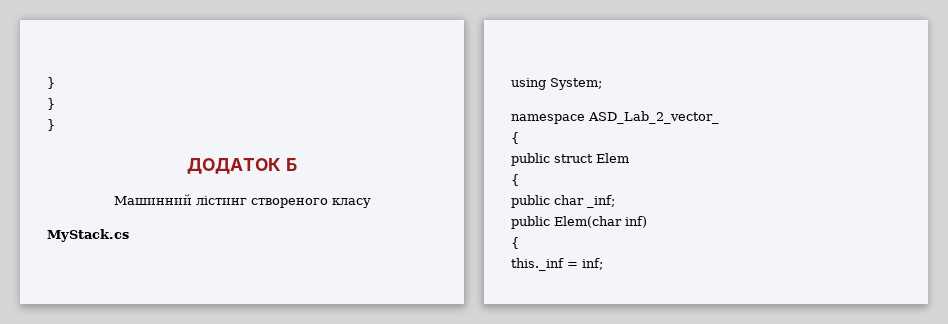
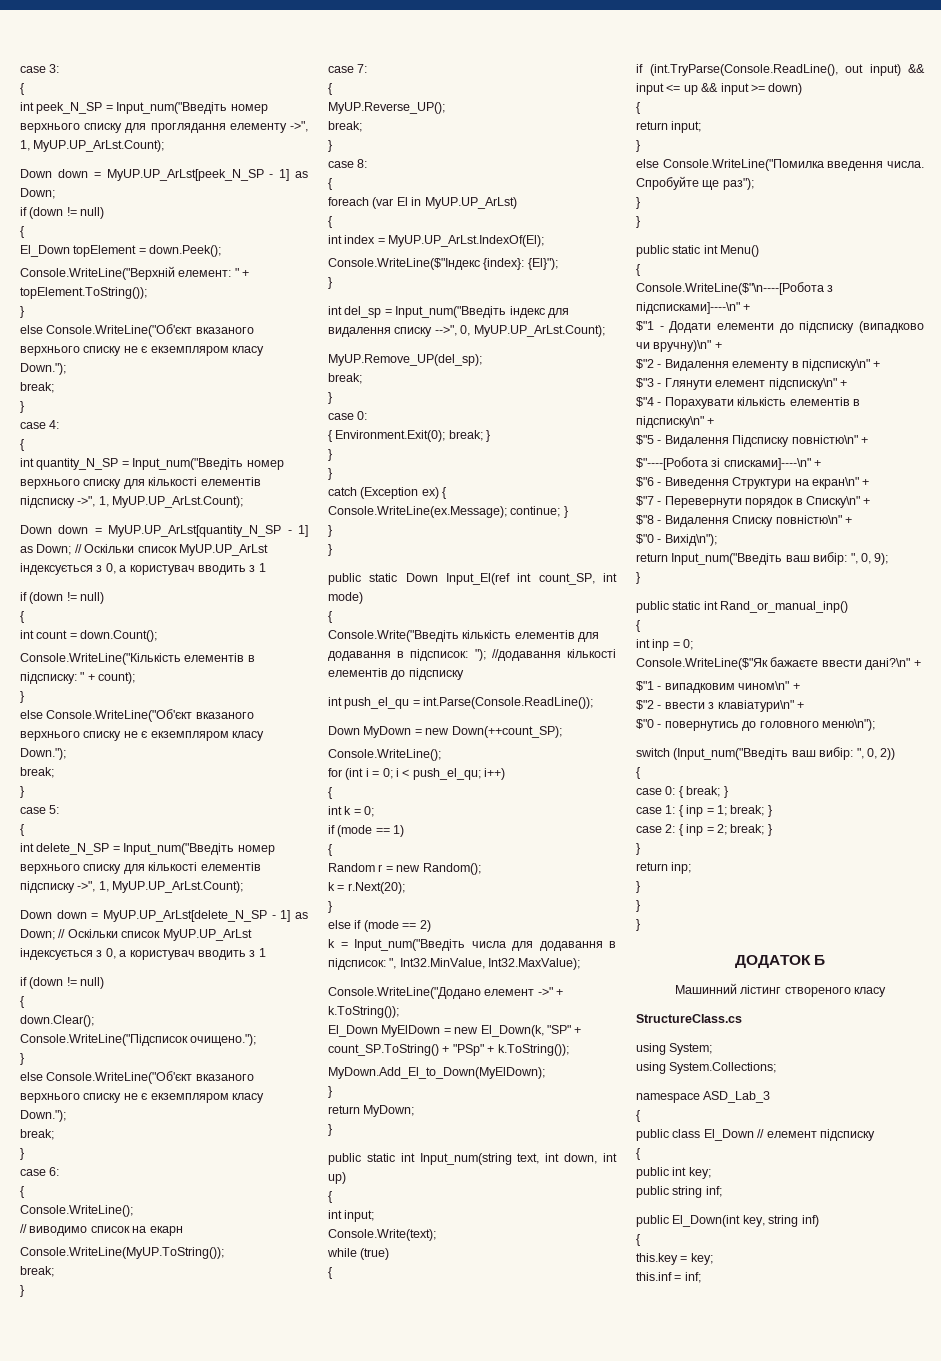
+ case 3:
+ {
+ int peek_N_SP = Input_num("Введіть номер верхнього списку для проглядання елементу ->", 1, MyUP.UP_ArLst.Count);
+ Down down = MyUP.UP_ArLst[peek_N_SP - 1] as Down;
+ if (down != null)
+ {
+ El_Down topElement = down.Peek();
+ Console.WriteLine("Верхній елемент: " + topElement.ToString());
+ }
+ else Console.WriteLine("Об'єкт вказаного верхнього списку не є екземпляром класу Down.");
+ break;
+ }
+ case 4:
+ {
+ int quantity_N_SP = Input_num("Введіть номер верхнього списку для кількості елементів підсписку ->", 1, MyUP.UP_ArLst.Count);
+ Down down = MyUP.UP_ArLst[quantity_N_SP - 1] as Down; // Оскільки список MyUP.UP_ArLst індексується з 0, а користувач вводить з 1
+ if (down != null)
+ {
+ int count = down.Count();
+ Console.WriteLine("Кількість елементів в підсписку: " + count);
+ }
+ else Console.WriteLine("Об'єкт вказаного верхнього списку не є екземпляром класу Down.");
+ break;
+ }
+ case 5:
+ {
+ int delete_N_SP = Input_num("Введіть номер верхнього списку для кількості елементів підсписку ->", 1, MyUP.UP_ArLst.Count);
+ Down down = MyUP.UP_ArLst[delete_N_SP - 1] as Down; // Оскільки список MyUP.UP_ArLst індексується з 0, а користувач вводить з 1
+ if (down != null)
+ {
+ down.Clear();
+ Console.WriteLine("Підсписок очищено.");
+ }
+ else Console.WriteLine("Об'єкт вказаного верхнього списку не є екземпляром класу Down.");
+ break;
+ }
+ case 6:
+ {
+ Console.WriteLine();
+ // виводимо список на екарн
+ Console.WriteLine(MyUP.ToString());
+ break;
+ }
+ case 7:
+ {
+ MyUP.Reverse_UP();
+ break;
+ }
+ case 8:
+ {
+ foreach (var El in MyUP.UP_ArLst)
+ {
+ int index = MyUP.UP_ArLst.IndexOf(El);
+ Console.WriteLine($"Індекс {index}: {El}");
+ }
+ int del_sp = Input_num("Введіть індекс для видалення списку -->", 0, MyUP.UP_ArLst.Count);
+ MyUP.Remove_UP(del_sp);
+ break;
+ }
+ case 0:
+ { Environment.Exit(0); break; }
+ }
+ }
+ catch (Exception ex) { Console.WriteLine(ex.Message); continue; }
+ }
+ }
+ public static Down Input_El(ref int count_SP, int mode)
+ {
+ Console.Write("Введіть кількість елементів для додавання в підсписок: "); //додавання кількості елементів до підсписку
+ int push_el_qu = int.Parse(Console.ReadLine());
+ Down MyDown = new Down(++count_SP);
+ Console.WriteLine();
+ for (int i = 0; i < push_el_qu; i++)
+ {
+ int k = 0;
+ if (mode == 1)
+ {
+ Random r = new Random();
+ k = r.Next(20);
+ }
+ else if (mode == 2)
+ k = Input_num("Введіть числа для додавання в підсписок: ", Int32.MinValue, Int32.MaxValue);
+ Console.WriteLine("Додано елемент ->" + k.ToString());
+ El_Down MyElDown = new El_Down(k, "SP" + count_SP.ToString() + "PSp" + k.ToString());
+ MyDown.Add_El_to_Down(MyElDown);
+ }
+ return MyDown;
+ }
+ public static int Input_num(string text, int down, int up)
+ {
+ int input;
+ Console.Write(text);
+ while (true)
+ {
+ if (int.TryParse(Console.ReadLine(), out input) && input <= up && input >= down)
+ {
+ return input;
+ }
+ else Console.WriteLine("Помилка введення числа. Спробуйте ще раз");
+ }
+ }
+ public static int Menu()
+ {
+ Console.WriteLine($"\n----[Робота з підсписками]----\n" +
+ $"1 - Додати елементи до підсписку (випадково чи вручну)\n" +
+ $"2 - Видалення елементу в підсписку\n" +
+ $"3 - Глянути елемент підсписку\n" +
+ $"4 - Порахувати кількість елементів в підсписку\n" +
+ $"5 - Видалення Підсписку повністю\n" +
+ $"----[Робота зі списками]----\n" +
+ $"6 - Виведення Структури на екран\n" +
+ $"7 - Перевернути порядок в Списку\n" +
+ $"8 - Видалення Списку повністю\n" +
+ $"0 - Вихід\n");
+ return Input_num("Введіть ваш вибір: ", 0, 9);
+ }
+ public static int Rand_or_manual_inp()
+ {
+ int inp = 0;
+ Console.WriteLine($"Як бажаєте ввести дані?\n" +
+ $"1 - випадковим чином\n" +
+ $"2 - ввести з клавіатури\n" +
+ $"0 - повернутись до головного меню\n");
+ switch (Input_num("Введіть ваш вибір: ", 0, 2))
+ {
+ case 0: { break; }
+ case 1: { inp = 1; break; }
+ case 2: { inp = 2; break; }
+ }
+ return inp;
- MyStack.cs
+ StructureClass.cs
+ using System.Collections;
- namespace ASD_Lab_2_vector_
+ namespace ASD_Lab_3
  {
- public struct Elem
+ public class El_Down // елемент підсписку
  {
- public char _inf;
- public Elem(char inf)
+ public int key;
+ public string inf;
+ public El_Down(int key, string inf)
  {
- this._inf = inf;
+ this.key = key;
+ this.inf = inf;

